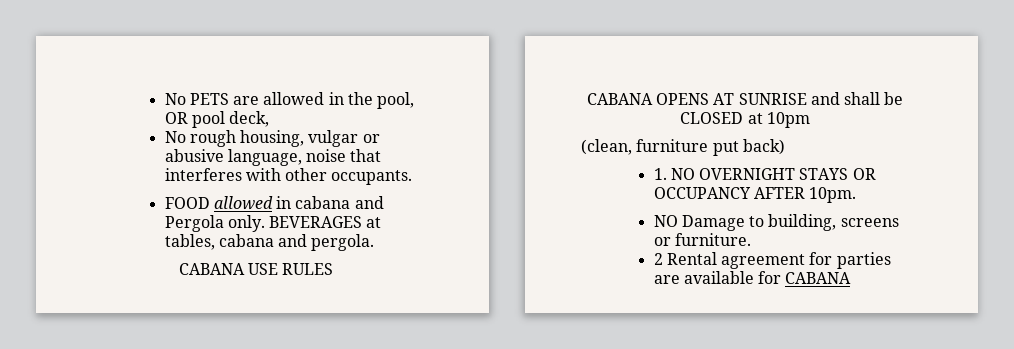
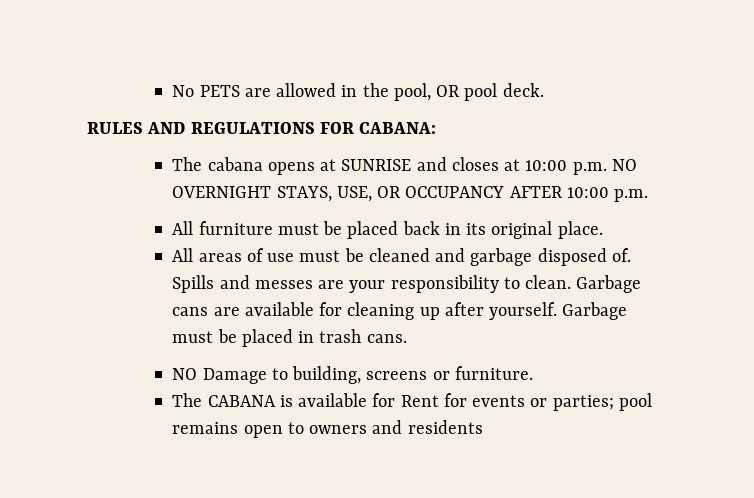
- No PETS are allowed in the pool, OR pool deck,
- No rough housing, vulgar or abusive language, noise that interferes with other occupants.
- FOOD allowed in cabana and Pergola only. BEVERAGES at tables, cabana and pergola.
- CABANA USE RULES
- CABANA OPENS AT SUNRISE and shall be CLOSED at 10pm
- (clean, furniture put back)
- 1. NO OVERNIGHT STAYS OR OCCUPANCY AFTER 10pm.
+ No PETS are allowed in the pool, OR pool deck.
+ RULES AND REGULATIONS FOR CABANA:
+ The cabana opens at SUNRISE and closes at 10:00 p.m. NO OVERNIGHT STAYS, USE, OR OCCUPANCY AFTER 10:00 p.m.
+ All furniture must be placed back in its original place.
+ All areas of use must be cleaned and garbage disposed of. Spills and messes are your responsibility to clean. Garbage cans are available for cleaning up after yourself. Garbage must be placed in trash cans.
- 2 Rental agreement for parties are available for CABANA
+ The CABANA is available for Rent for events or parties; pool remains open to owners and residents

